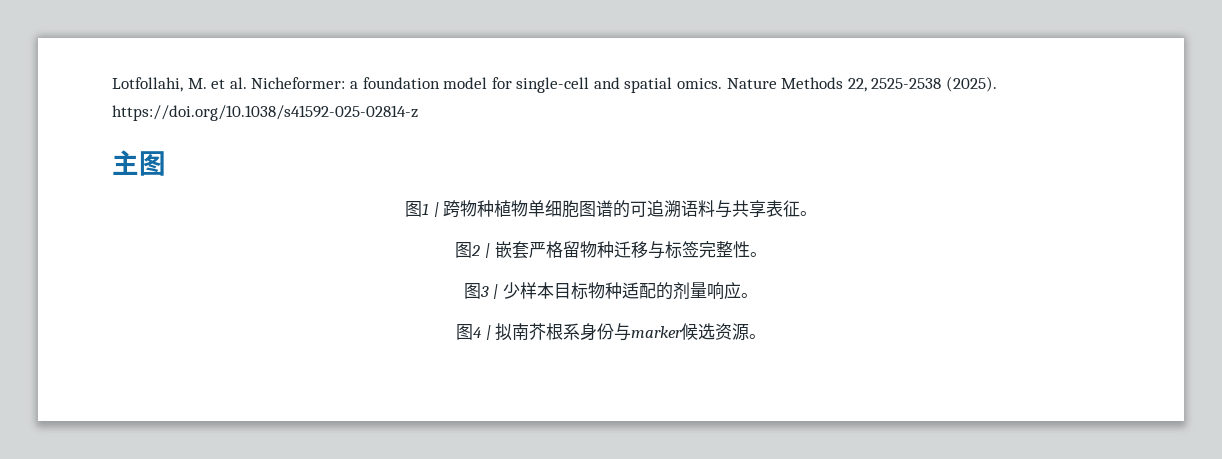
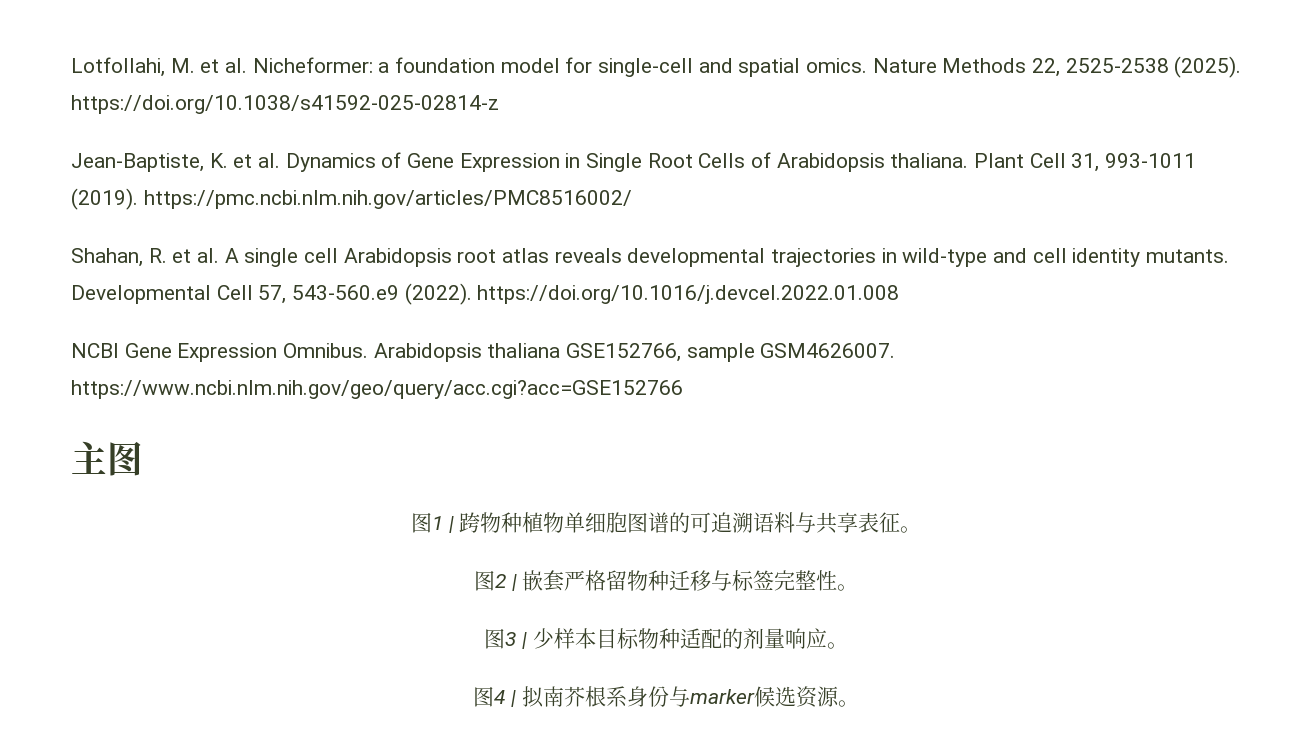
+ Jean-Baptiste, K. et al. Dynamics of Gene Expression in Single Root Cells of Arabidopsis thaliana. Plant Cell 31, 993-1011 (2019). https://pmc.ncbi.nlm.nih.gov/articles/PMC8516002/
+ Shahan, R. et al. A single cell Arabidopsis root atlas reveals developmental trajectories in wild-type and cell identity mutants. Developmental Cell 57, 543-560.e9 (2022). https://doi.org/10.1016/j.devcel.2022.01.008
+ NCBI Gene Expression Omnibus. Arabidopsis thaliana GSE152766, sample GSM4626007. https://www.ncbi.nlm.nih.gov/geo/query/acc.cgi?acc=GSE152766

